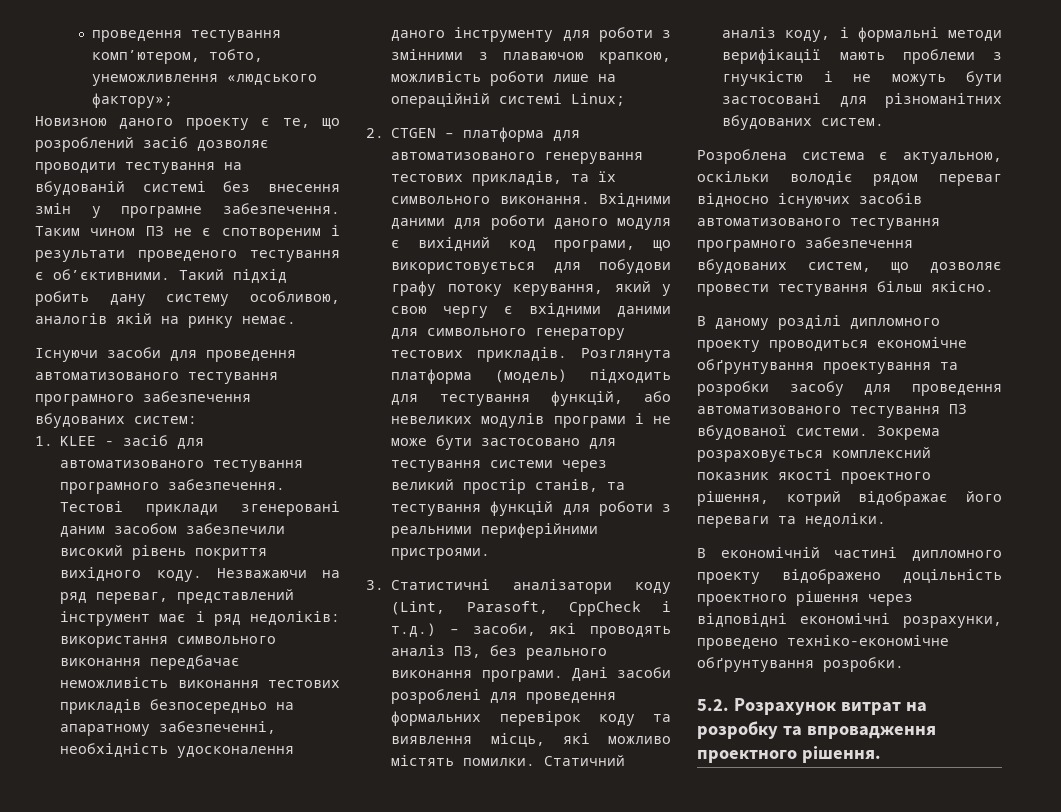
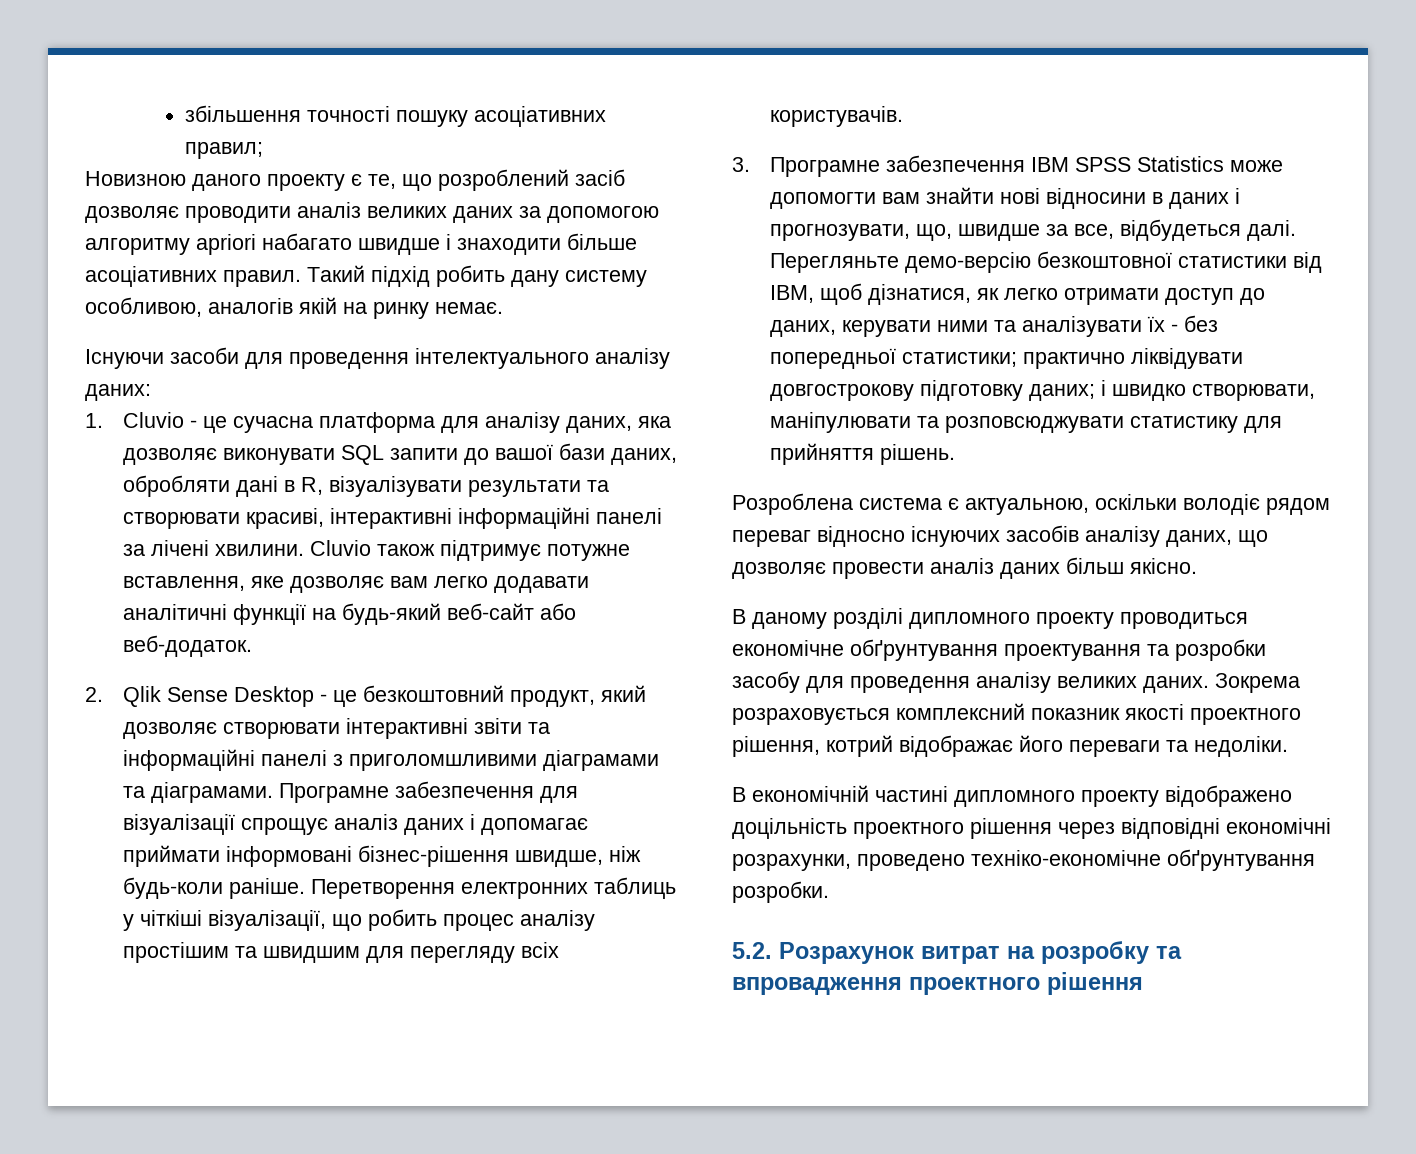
- проведення тестування комп’ютером, тобто, унеможливлення «людського фактору»;
+ збільшення точності пошуку асоціативних правил;
- Новизною даного проекту є те, що розроблений засіб дозволяє проводити тестування на вбудованій системі без внесення змін у програмне забезпечення. Таким чином ПЗ не є спотвореним і результати проведеного тестування є об’єктивними.
+ Новизною даного проекту є те, що розроблений засіб дозволяє проводити аналіз великих даних за допомогою алгоритму apriori набагато швидше і знаходити більше асоціативних правил.
- Існуючи засоби для проведення автоматизованого тестування програмного забезпечення вбудованих систем:
- 1. KLEE - засіб для автоматизованого тестування програмного забезпечення. Тестові приклади згенеровані даним засобом забезпечили високий рівень покриття вихідного коду. Незважаючи на ряд переваг, представлений інструмент має і ряд недоліків: використання символьного виконання передбачає неможливість виконання тестових прикладів безпосередньо на апаратному забезпеченні, необхідність удосконалення даного інструменту для роботи з змінними з плаваючою крапкою, можливість роботи лише на операційній системі Linux;
- 2. CTGEN – платформа для автоматизованого генерування тестових прикладів, та їх символьного виконання. Вхідними даними для роботи даного модуля є вихідний код програми, що використовується для побудови графу потоку керування, який у свою чергу є вхідними даними для символьного генератору тестових прикладів. Розглянута платформа (модель) підходить для тестування функцій, або невеликих модулів програми і не може бути застосовано для тестування системи через великий простір станів, та тестування функцій для роботи з реальними периферійними пристроями.
- 3. Статистичні аналізатори коду (Lint, Parasoft, CppCheck і т.д.) – засоби, які проводять аналіз ПЗ, без реального виконання програми. Дані засоби розроблені для проведення формальних перевірок коду та виявлення місць, які можливо містять помилки. Статичний аналіз коду, і формальні методи верифікації мають проблеми з гнучкістю і не можуть бути застосовані для різноманітних вбудованих систем.
+ Існуючи засоби для проведення інтелектуального аналізу даних:
+ 1. Cluvio - це сучасна платформа для аналізу даних, яка дозволяє виконувати SQL запити до вашої бази даних, обробляти дані в R, візуалізувати результати та створювати красиві, інтерактивні інформаційні панелі за лічені хвилини. Cluvio також підтримує потужне вставлення, яке дозволяє вам легко додавати аналітичні функції на будь-який веб-сайт або веб-додаток.
+ 2. Qlik Sense Desktop - це безкоштовний продукт, який дозволяє створювати інтерактивні звіти та інформаційні панелі з приголомшливими діаграмами та діаграмами. Програмне забезпечення для візуалізації спрощує аналіз даних і допомагає приймати інформовані бізнес-рішення швидше, ніж будь-коли раніше. Перетворення електронних таблиць у чіткіші візуалізації, що робить процес аналізу простішим та швидшим для перегляду всіх користувачів.
+ 3. Програмне забезпечення IBM SPSS Statistics може допомогти вам знайти нові відносини в даних і прогнозувати, що, швидше за все, відбудеться далі. Перегляньте демо-версію безкоштовної статистики від IBM, щоб дізнатися, як легко отримати доступ до даних, керувати ними та аналізувати їх - без попередньої статистики; практично ліквідувати довгострокову підготовку даних; і швидко створювати, маніпулювати та розповсюджувати статистику для прийняття рішень.
- Розроблена система є актуальною, оскільки володіє рядом переваг відносно існуючих засобів автоматизованого тестування програмного забезпечення вбудованих систем, що дозволяє провести тестування більш якісно.
+ Розроблена система є актуальною, оскільки володіє рядом переваг відносно існуючих засобів аналізу даних, що дозволяє провести аналіз даних більш якісно.
- В даному розділі дипломного проекту проводиться економічне обґрунтування проектування та розробки засобу для проведення автоматизованого тестування ПЗ вбудованої системи.
+ В даному розділі дипломного проекту проводиться економічне обґрунтування проектування та розробки засобу для проведення аналізу великих даних.
- 5.2. Розрахунок витрат на розробку та впровадження проектного рішення.
+ 5.2. Розрахунок витрат на розробку та впровадження проектного рішення

